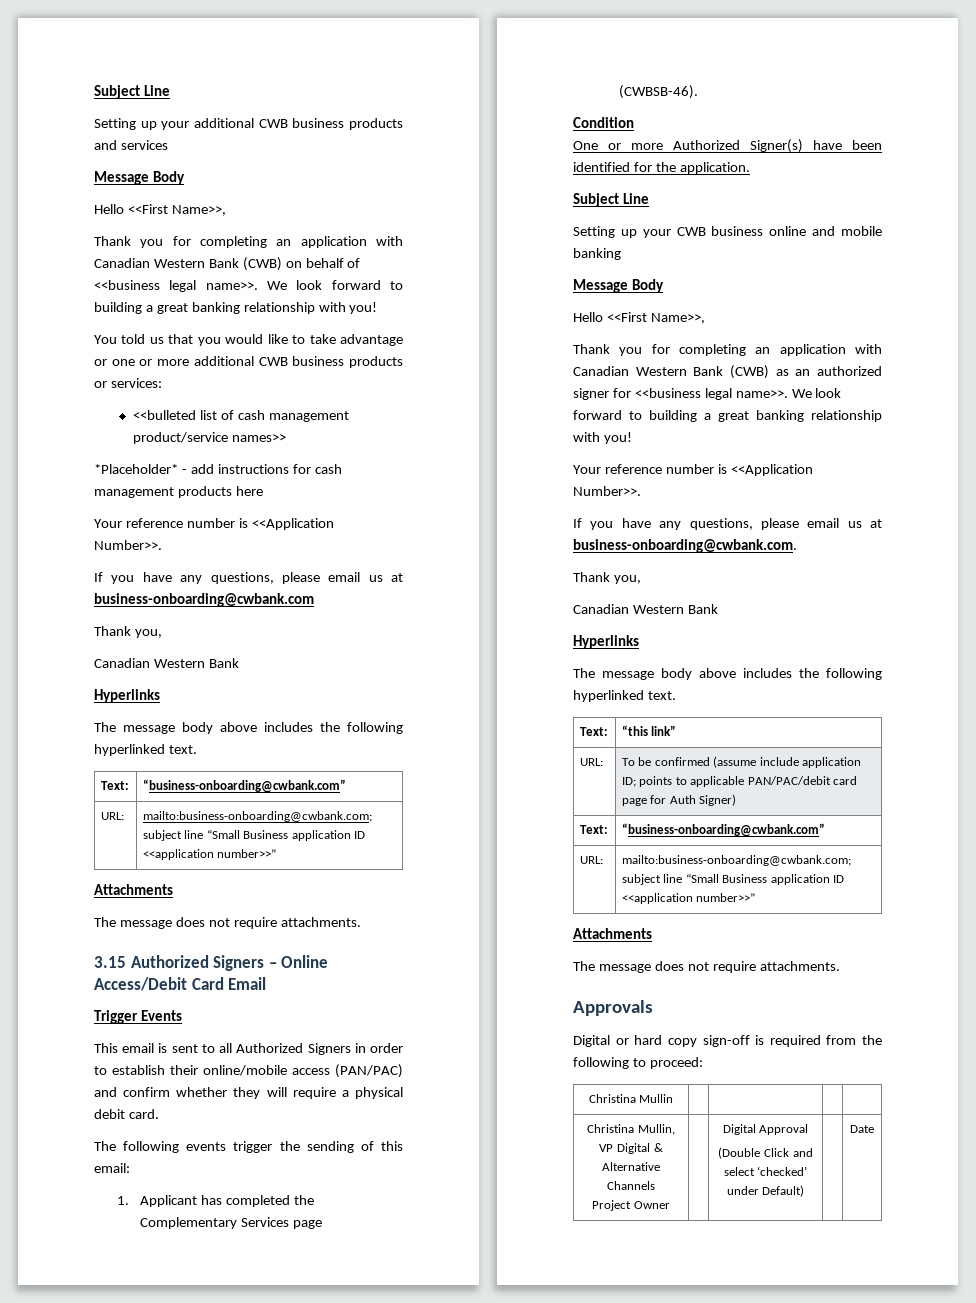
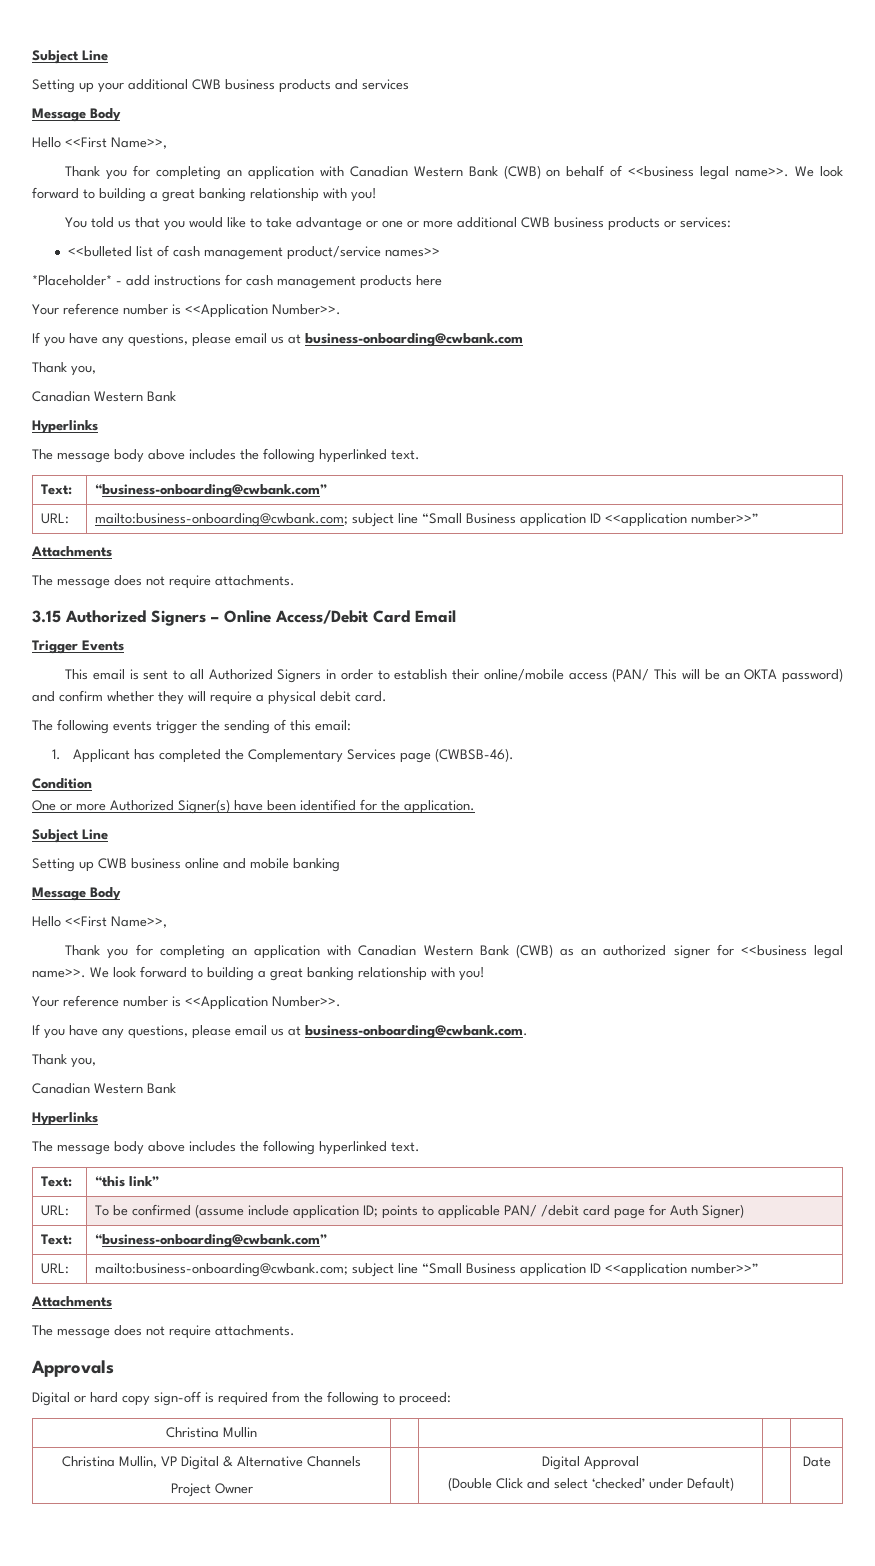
- This email is sent to all Authorized Signers in order to establish their online/mobile access (PAN/PAC) and confirm whether they will require a physical debit card.
+ This email is sent to all Authorized Signers in order to establish their online/mobile access (PAN/ This will be an OKTA password) and confirm whether they will require a physical debit card.
- Setting up your CWB business online and mobile banking
+ Setting up CWB business online and mobile banking
- URL: | To be confirmed (assume include application ID; points to applicable PAN/PAC/debit card page for Auth Signer)
+ URL: | To be confirmed (assume include application ID; points to applicable PAN/ /debit card page for Auth Signer)

